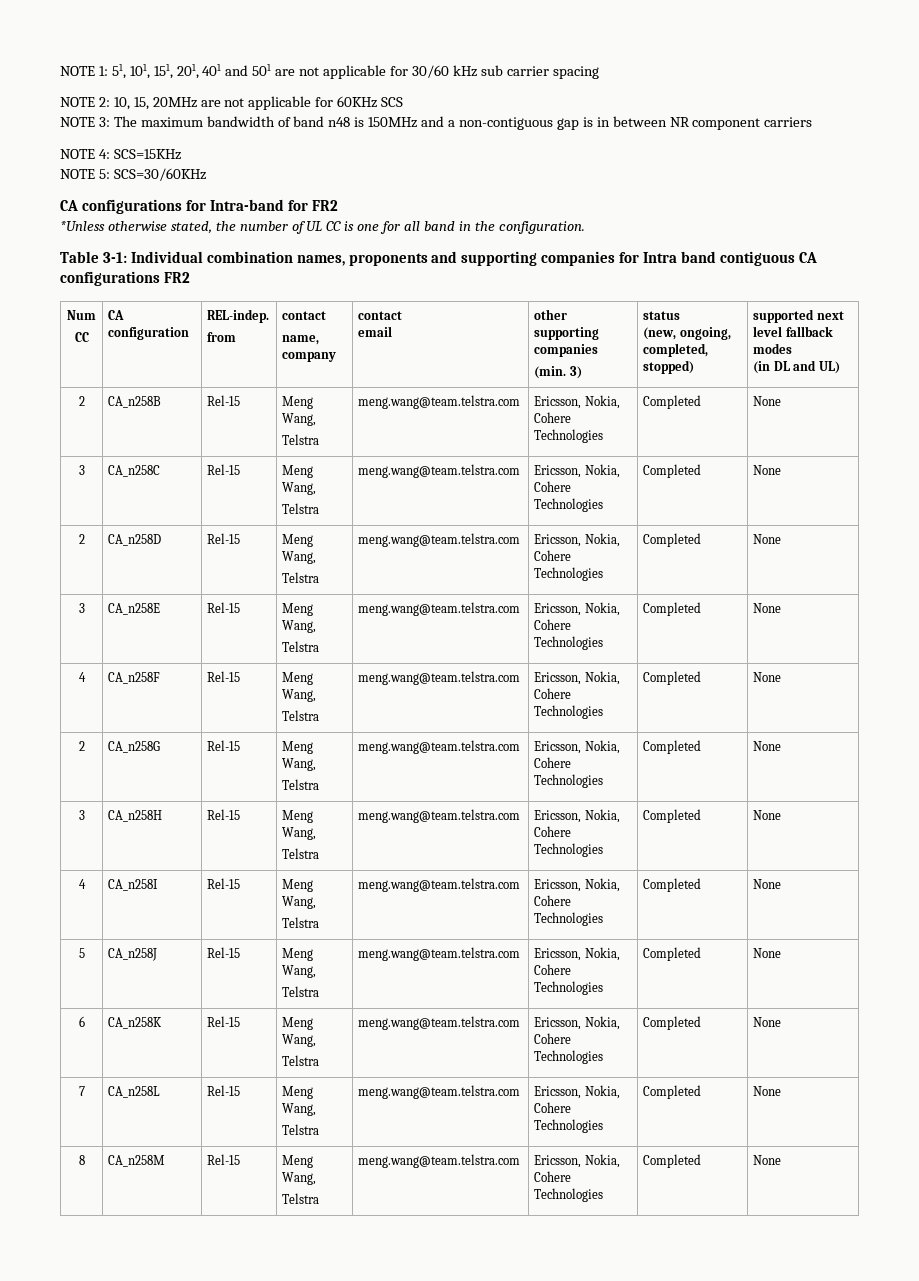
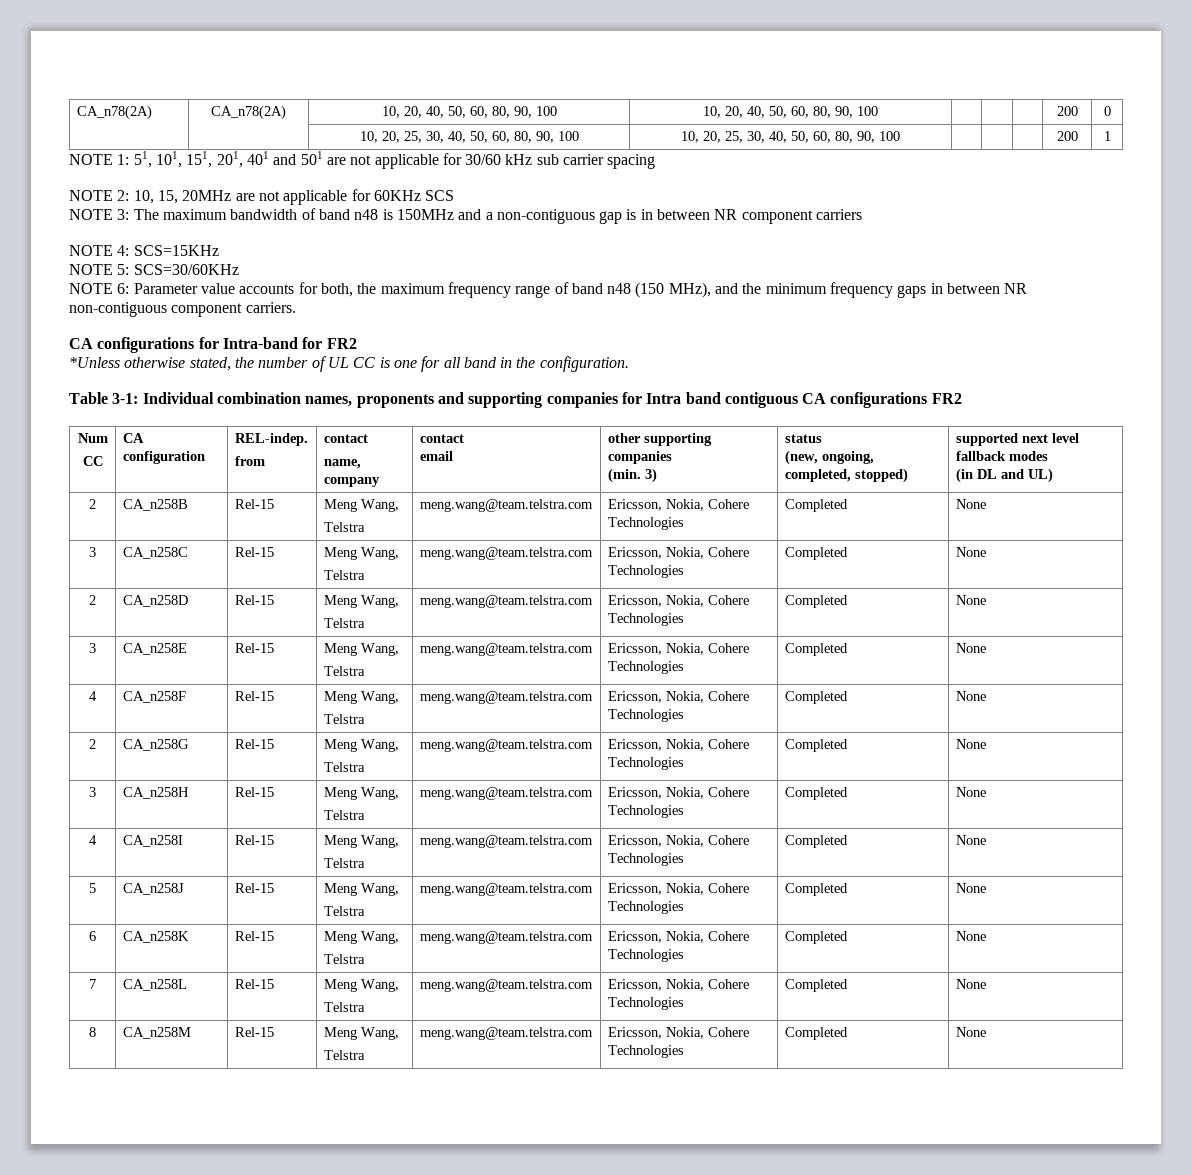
+ CA_n78(2A) | CA_n78(2A) | 10, 20, 40, 50, 60, 80, 90, 100 | 10, 20, 40, 50, 60, 80, 90, 100 | | | | 200 | 0
+ | | 10, 20, 25, 30, 40, 50, 60, 80, 90, 100 | 10, 20, 25, 30, 40, 50, 60, 80, 90, 100 | | | | 200 | 1
+ NOTE 6: Parameter value accounts for both, the maximum frequency range of band n48 (150 MHz), and the minimum frequency gaps in between NR non-contiguous component carriers.

